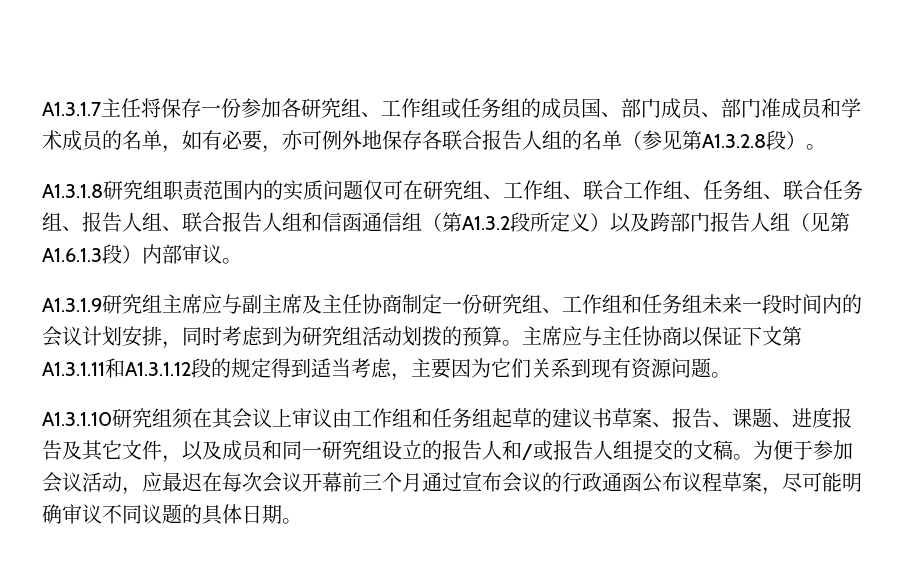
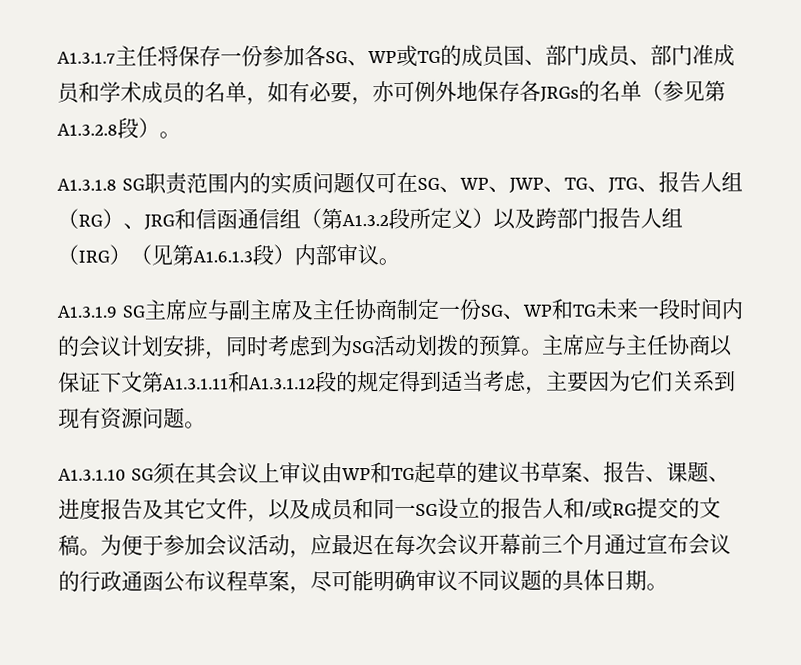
- A1.3.1.7主任将保存一份参加各研究组、工作组或任务组的成员国、部门成员、部门准成员和学术成员的名单，如有必要，亦可例外地保存各联合报告人组的名单（参见第A1.3.2.8段）。
+ A1.3.1.7主任将保存一份参加各SG、WP或TG的成员国、部门成员、部门准成员和学术成员的名单，如有必要，亦可例外地保存各JRGs的名单（参见第A1.3.2.8段）。
- A1.3.1.8研究组职责范围内的实质问题仅可在研究组、工作组、联合工作组、任务组、联合任务组、报告人组、联合报告人组和信函通信组（第A1.3.2段所定义）以及跨部门报告人组（见第A1.6.1.3段）内部审议。
+ A1.3.1.8 SG职责范围内的实质问题仅可在SG、WP、JWP、TG、JTG、报告人组（RG）、JRG和信函通信组（第A1.3.2段所定义）以及跨部门报告人组（IRG）（见第A1.6.1.3段）内部审议。
- A1.3.1.9研究组主席应与副主席及主任协商制定一份研究组、工作组和任务组未来一段时间内的会议计划安排，同时考虑到为研究组活动划拨的预算。
+ A1.3.1.9 SG主席应与副主席及主任协商制定一份SG、WP和TG未来一段时间内的会议计划安排，同时考虑到为SG活动划拨的预算。
- A1.3.1.10研究组须在其会议上审议由工作组和任务组起草的建议书草案、报告、课题、进度报告及其它文件，以及成员和同一研究组设立的报告人和/或报告人组提交的文稿。
+ A1.3.1.10 SG须在其会议上审议由WP和TG起草的建议书草案、报告、课题、进度报告及其它文件，以及成员和同一SG设立的报告人和/或RG提交的文稿。

